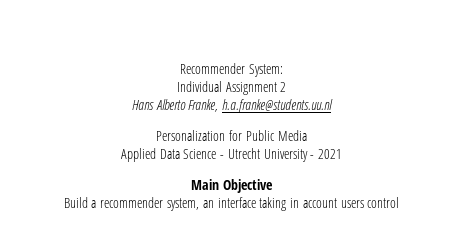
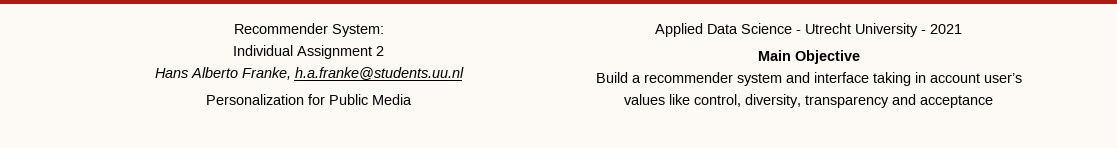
- Build a recommender system, an interface taking in account users control
+ Build a recommender system and interface taking in account user’s values like control, diversity, transparency and acceptance

